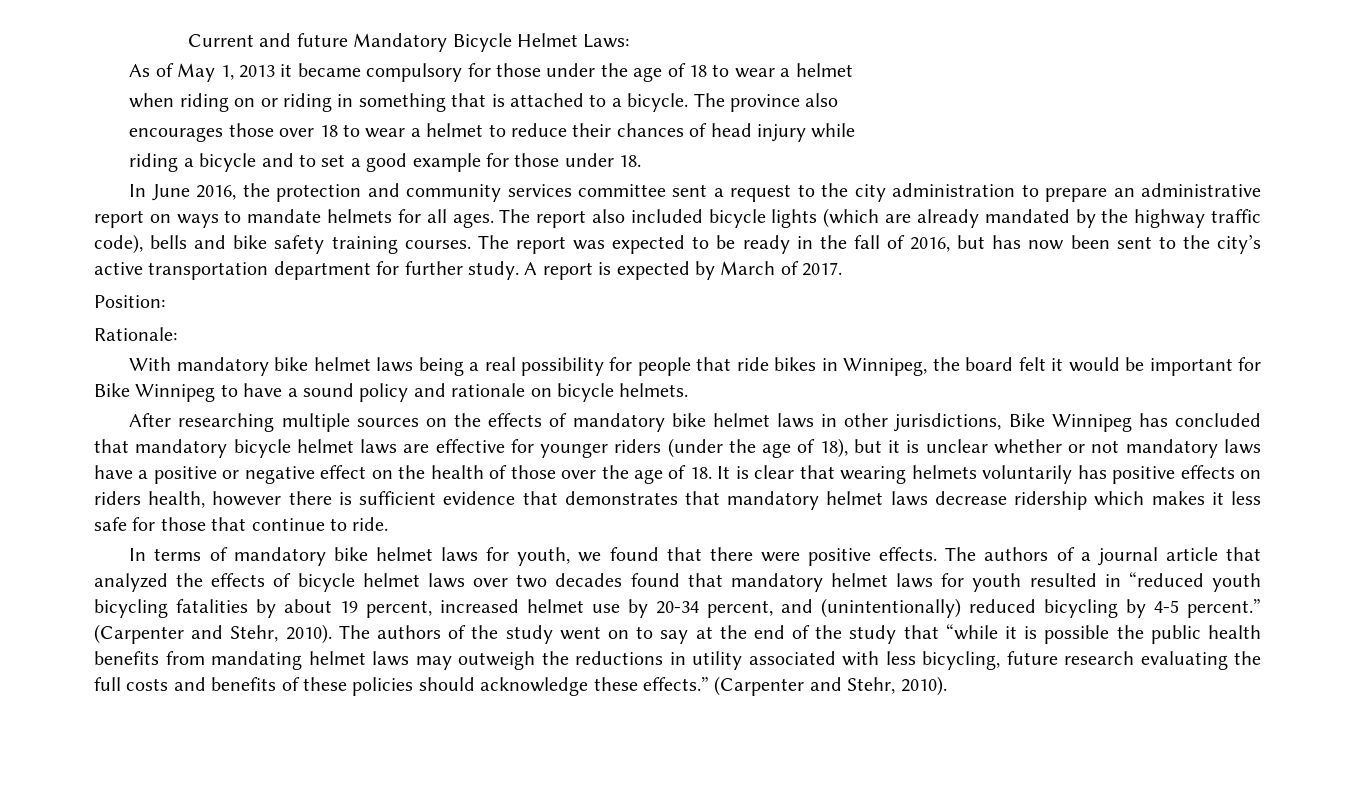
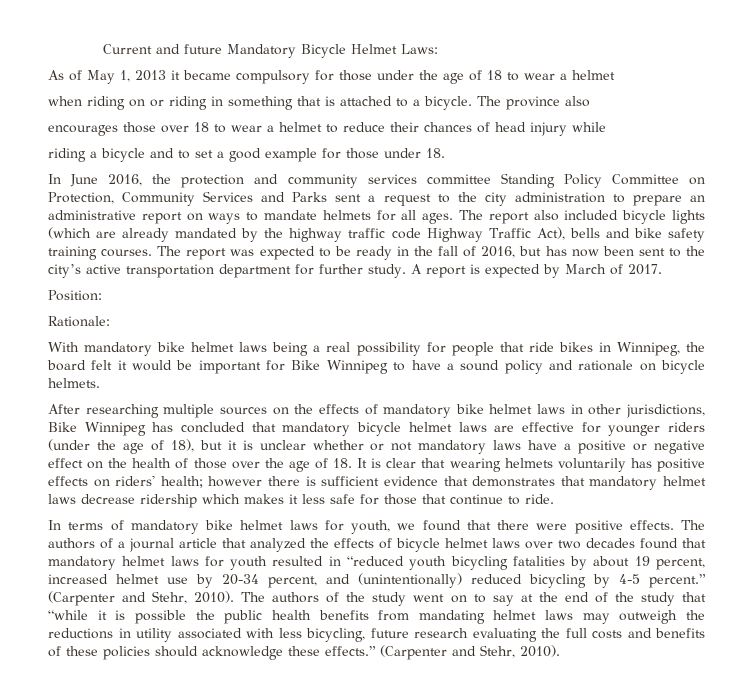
- In June 2016, the protection and community services committee sent a request to the city administration to prepare an administrative report on ways to mandate helmets for all ages.
+ In June 2016, the protection and community services committee Standing Policy Committee on Protection, Community Services and Parks sent a request to the city administration to prepare an administrative report on ways to mandate helmets for all ages.
- The report also included bicycle lights (which are already mandated by the highway traffic code), bells and bike safety training courses.
+ The report also included bicycle lights (which are already mandated by the highway traffic code Highway Traffic Act), bells and bike safety training courses.
- After researching multiple sources on the effects of mandatory bike helmet laws in other jurisdictions, Bike Winnipeg has concluded that mandatory bicycle helmet laws are effective for younger riders (under the age of 18), but it is unclear whether or not mandatory laws have a positive or negative effect on the health of those over the age of 18. It is clear that wearing helmets voluntarily has positive effects on riders health, however there is sufficient evidence that demonstrates that mandatory helmet laws decrease ridership which makes it less safe for those that continue to ride.
+ After researching multiple sources on the effects of mandatory bike helmet laws in other jurisdictions, Bike Winnipeg has concluded that mandatory bicycle helmet laws are effective for younger riders (under the age of 18), but it is unclear whether or not mandatory laws have a positive or negative effect on the health of those over the age of 18. It is clear that wearing helmets voluntarily has positive effects on riders' health; however there is sufficient evidence that demonstrates that mandatory helmet laws decrease ridership which makes it less safe for those that continue to ride.

